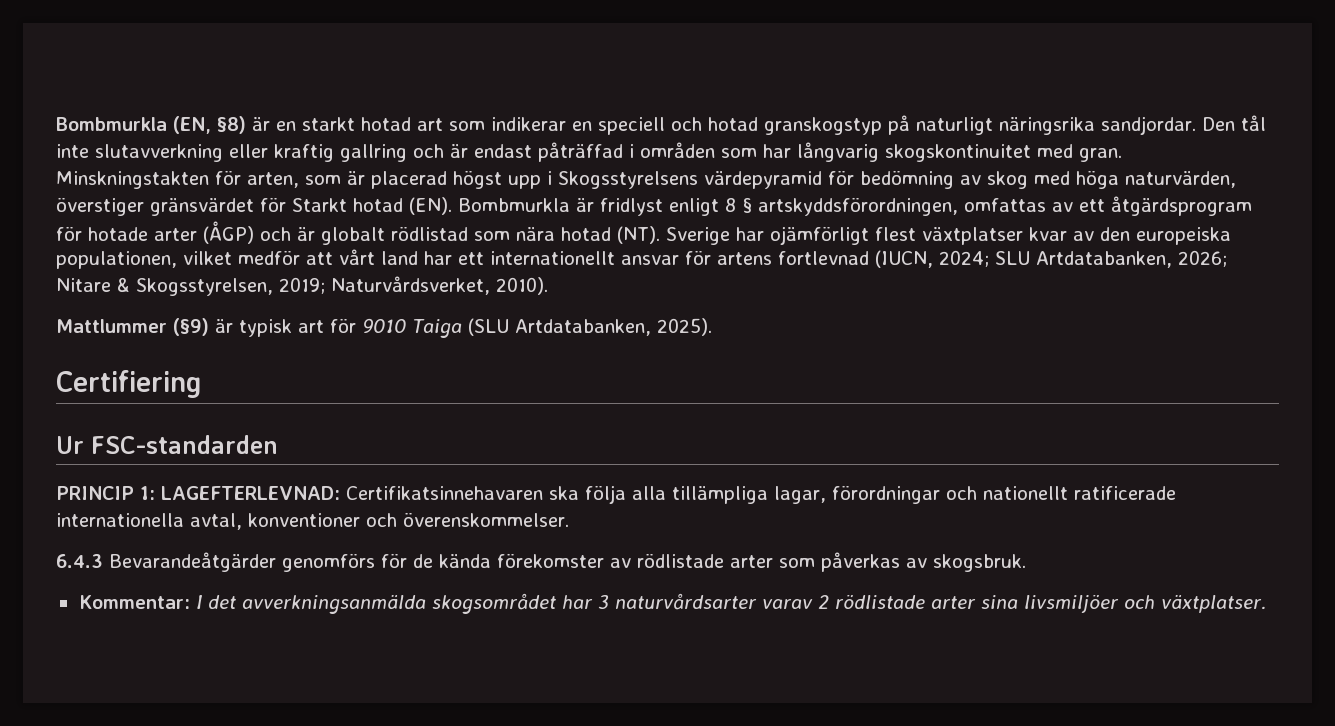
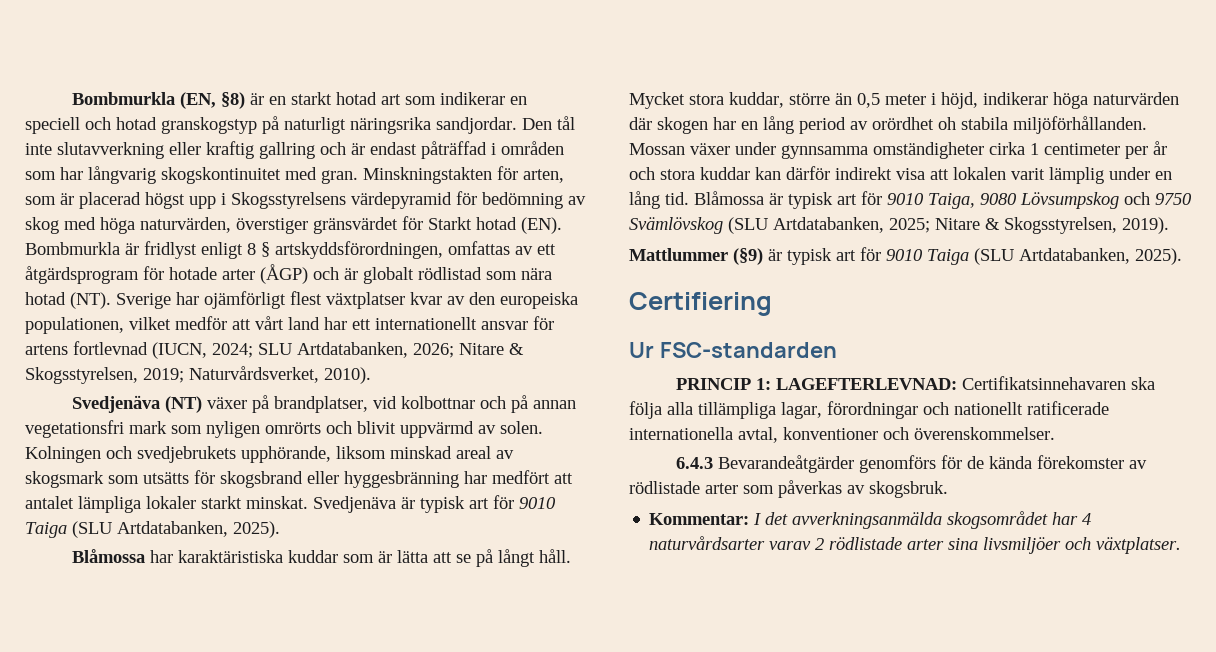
+ Svedjenäva (NT) växer på brandplatser, vid kolbottnar och på annan vegetationsfri mark som nyligen omrörts och blivit uppvärmd av solen. Kolningen och svedjebrukets upphörande, liksom minskad areal av skogsmark som utsätts för skogsbrand eller hyggesbränning har medfört att antalet lämpliga lokaler starkt minskat. Svedjenäva är typisk art för 9010 Taiga (SLU Artdatabanken, 2025).
+ Blåmossa har karaktäristiska kuddar som är lätta att se på långt håll. Mycket stora kuddar, större än 0,5 meter i höjd, indikerar höga naturvärden där skogen har en lång period av orördhet oh stabila miljöförhållanden. Mossan växer under gynnsamma omständigheter cirka 1 centimeter per år och stora kuddar kan därför indirekt visa att lokalen varit lämplig under en lång tid. Blåmossa är typisk art för 9010 Taiga, 9080 Lövsumpskog och 9750 Svämlövskog (SLU Artdatabanken, 2025; Nitare & Skogsstyrelsen, 2019).
- Kommentar: I det avverkningsanmälda skogsområdet har 3 naturvårdsarter varav 2 rödlistade arter sina livsmiljöer och växtplatser.
+ Kommentar: I det avverkningsanmälda skogsområdet har 4 naturvårdsarter varav 2 rödlistade arter sina livsmiljöer och växtplatser.

